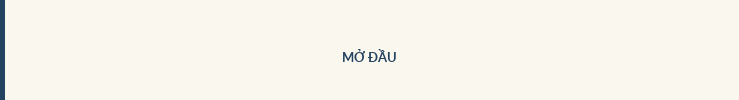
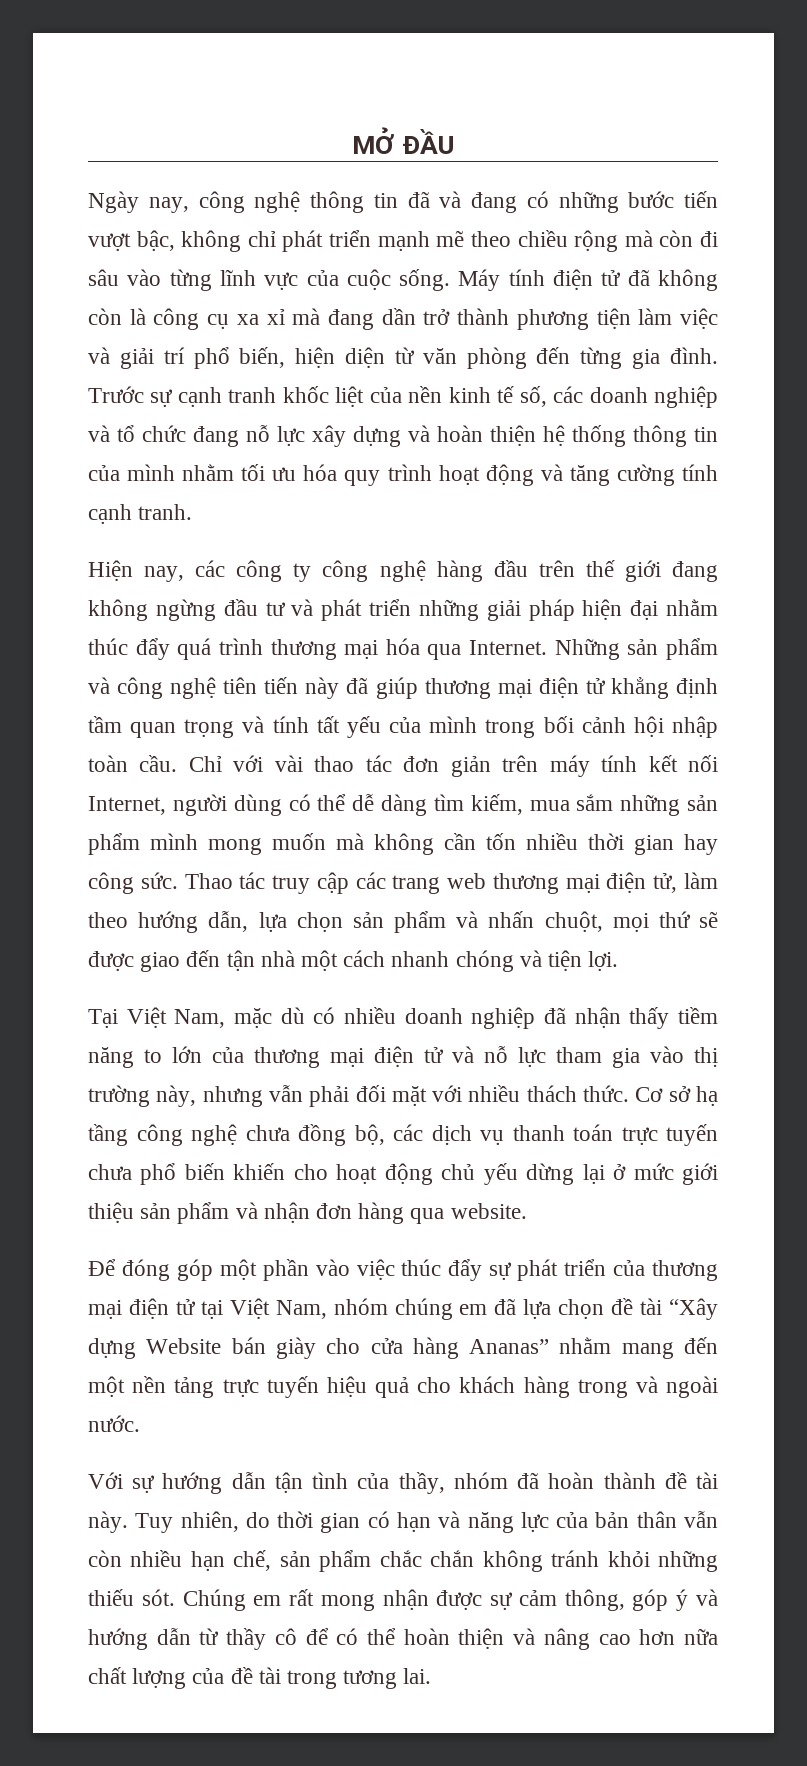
+ Ngày nay, công nghệ thông tin đã và đang có những bước tiến vượt bậc, không chỉ phát triển mạnh mẽ theo chiều rộng mà còn đi sâu vào từng lĩnh vực của cuộc sống. Máy tính điện tử đã không còn là công cụ xa xỉ mà đang dần trở thành phương tiện làm việc và giải trí phổ biến, hiện diện từ văn phòng đến từng gia đình. Trước sự cạnh tranh khốc liệt của nền kinh tế số, các doanh nghiệp và tổ chức đang nỗ lực xây dựng và hoàn thiện hệ thống thông tin của mình nhằm tối ưu hóa quy trình hoạt động và tăng cường tính cạnh tranh.
+ Hiện nay, các công ty công nghệ hàng đầu trên thế giới đang không ngừng đầu tư và phát triển những giải pháp hiện đại nhằm thúc đẩy quá trình thương mại hóa qua Internet. Những sản phẩm và công nghệ tiên tiến này đã giúp thương mại điện tử khẳng định tầm quan trọng và tính tất yếu của mình trong bối cảnh hội nhập toàn cầu. Chỉ với vài thao tác đơn giản trên máy tính kết nối Internet, người dùng có thể dễ dàng tìm kiếm, mua sắm những sản phẩm mình mong muốn mà không cần tốn nhiều thời gian hay công sức. Thao tác truy cập các trang web thương mại điện tử, làm theo hướng dẫn, lựa chọn sản phẩm và nhấn chuột, mọi thứ sẽ được giao đến tận nhà một cách nhanh chóng và tiện lợi.
+ Tại Việt Nam, mặc dù có nhiều doanh nghiệp đã nhận thấy tiềm năng to lớn của thương mại điện tử và nỗ lực tham gia vào thị trường này, nhưng vẫn phải đối mặt với nhiều thách thức. Cơ sở hạ tầng công nghệ chưa đồng bộ, các dịch vụ thanh toán trực tuyến chưa phổ biến khiến cho hoạt động chủ yếu dừng lại ở mức giới thiệu sản phẩm và nhận đơn hàng qua website.
+ Để đóng góp một phần vào việc thúc đẩy sự phát triển của thương mại điện tử tại Việt Nam, nhóm chúng em đã lựa chọn đề tài “Xây dựng Website bán giày cho cửa hàng Ananas” nhằm mang đến một nền tảng trực tuyến hiệu quả cho khách hàng trong và ngoài nước.
+ Với sự hướng dẫn tận tình của thầy, nhóm đã hoàn thành đề tài này. Tuy nhiên, do thời gian có hạn và năng lực của bản thân vẫn còn nhiều hạn chế, sản phẩm chắc chắn không tránh khỏi những thiếu sót. Chúng em rất mong nhận được sự cảm thông, góp ý và hướng dẫn từ thầy cô để có thể hoàn thiện và nâng cao hơn nữa chất lượng của đề tài trong tương lai.

